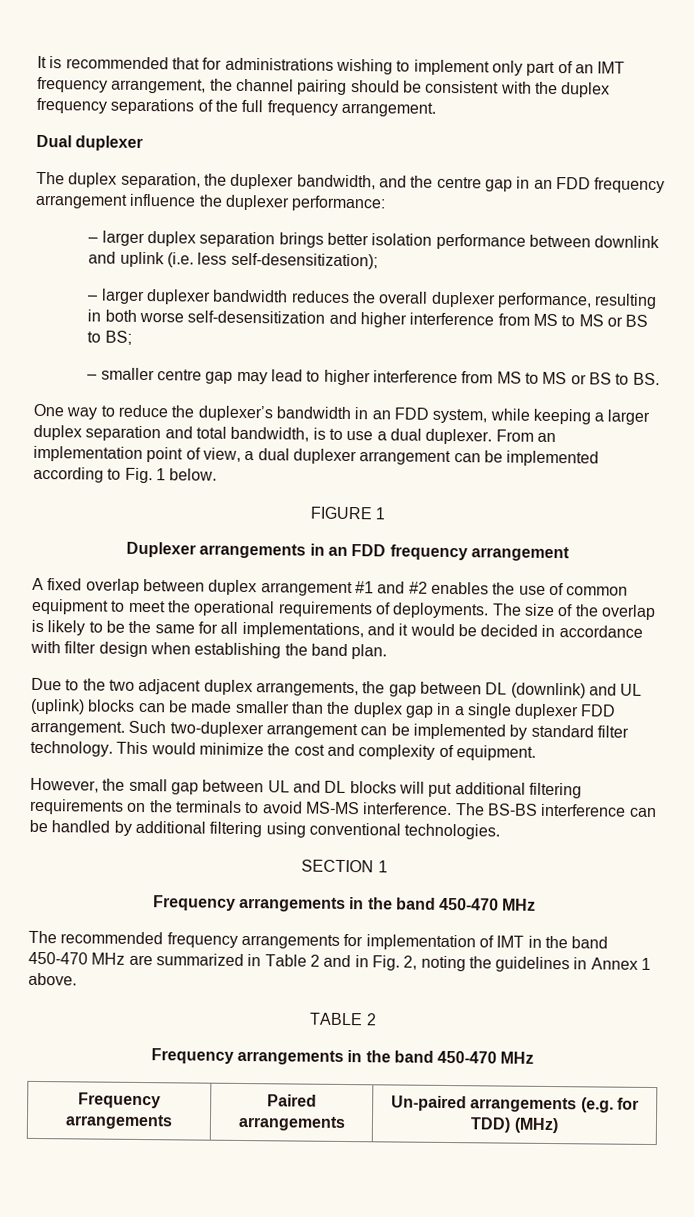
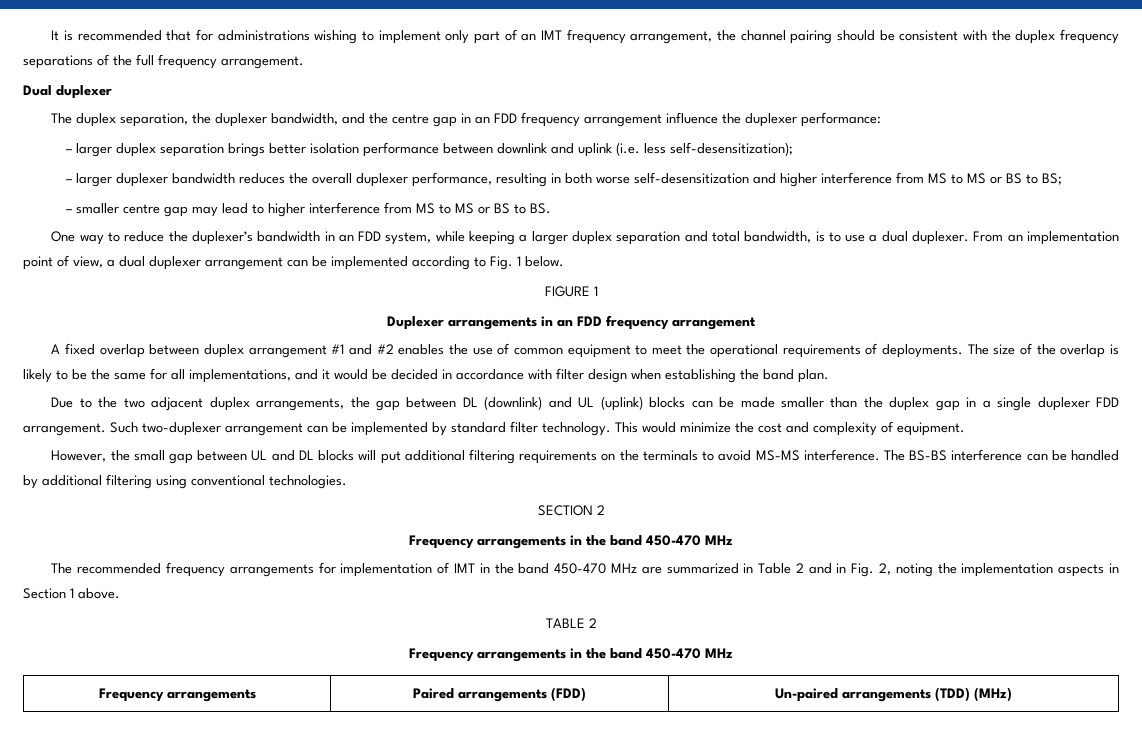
- SECTION 1
+ SECTION 2
- The recommended frequency arrangements for implementation of IMT in the band 450-470 MHz are summarized in Table 2 and in Fig. 2, noting the guidelines in Annex 1 above.
+ The recommended frequency arrangements for implementation of IMT in the band 450-470 MHz are summarized in Table 2 and in Fig. 2, noting the implementation aspects in Section 1 above.
- Frequency arrangements | Paired arrangements | Un-paired arrangements (e.g. for TDD) (MHz)
+ Frequency arrangements | Paired arrangements (FDD) | Un-paired arrangements (TDD) (MHz)

